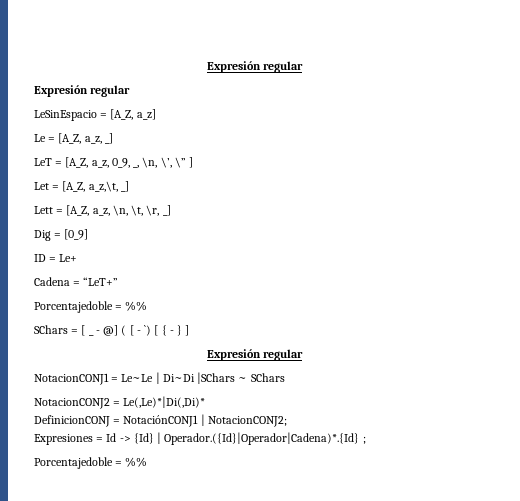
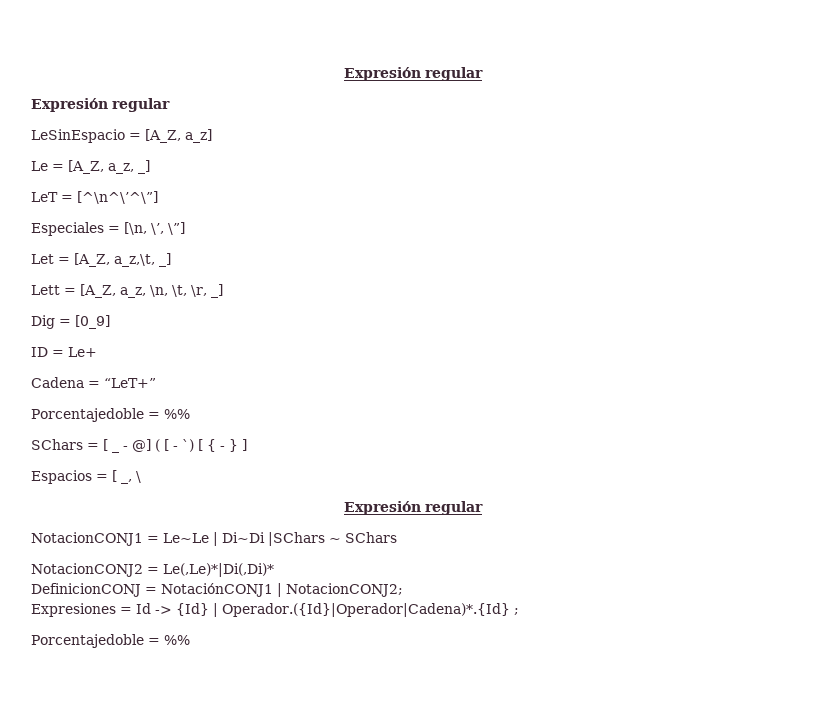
- LeT = [A_Z, a_z, 0_9, _, \n, \’, \” ]
+ LeT = [^\n^\’^\”]
+ Especiales = [\n, \’, \”]
+ Espacios = [ _, \

